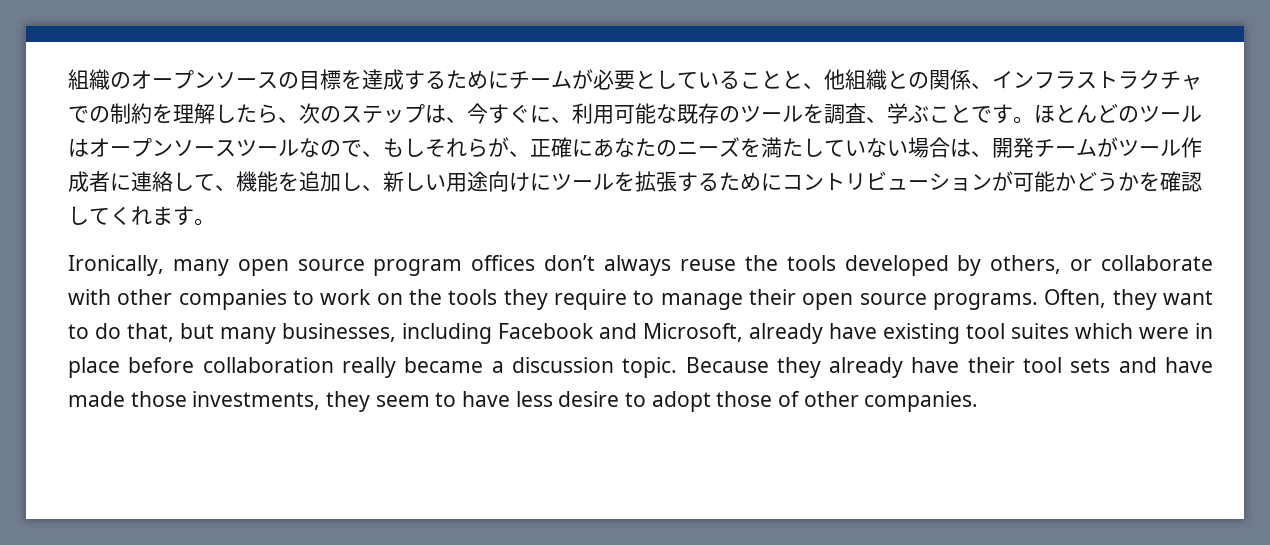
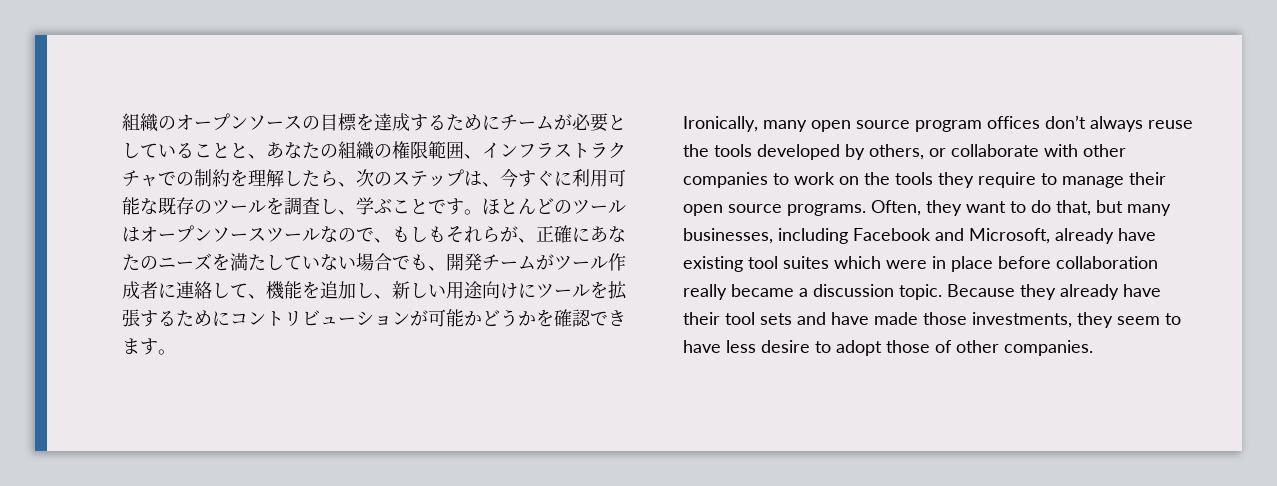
- 組織のオープンソースの目標を達成するためにチームが必要としていることと、他組織との関係、インフラストラクチャでの制約を理解したら、次のステップは、今すぐに、利用可能な既存のツールを調査、学ぶことです。
+ 組織のオープンソースの目標を達成するためにチームが必要としていることと、あなたの組織の権限範囲、インフラストラクチャでの制約を理解したら、次のステップは、今すぐに利用可能な既存のツールを調査し、学ぶことです。
- ほとんどのツールはオープンソースツールなので、もしそれらが、正確にあなたのニーズを満たしていない場合は、開発チームがツール作成者に連絡して、機能を追加し、新しい用途向けにツールを拡張するためにコントリビューションが可能かどうかを確認してくれます。
+ ほとんどのツールはオープンソースツールなので、もしもそれらが、正確にあなたのニーズを満たしていない場合でも、開発チームがツール作成者に連絡して、機能を追加し、新しい用途向けにツールを拡張するためにコントリビューションが可能かどうかを確認できます。

